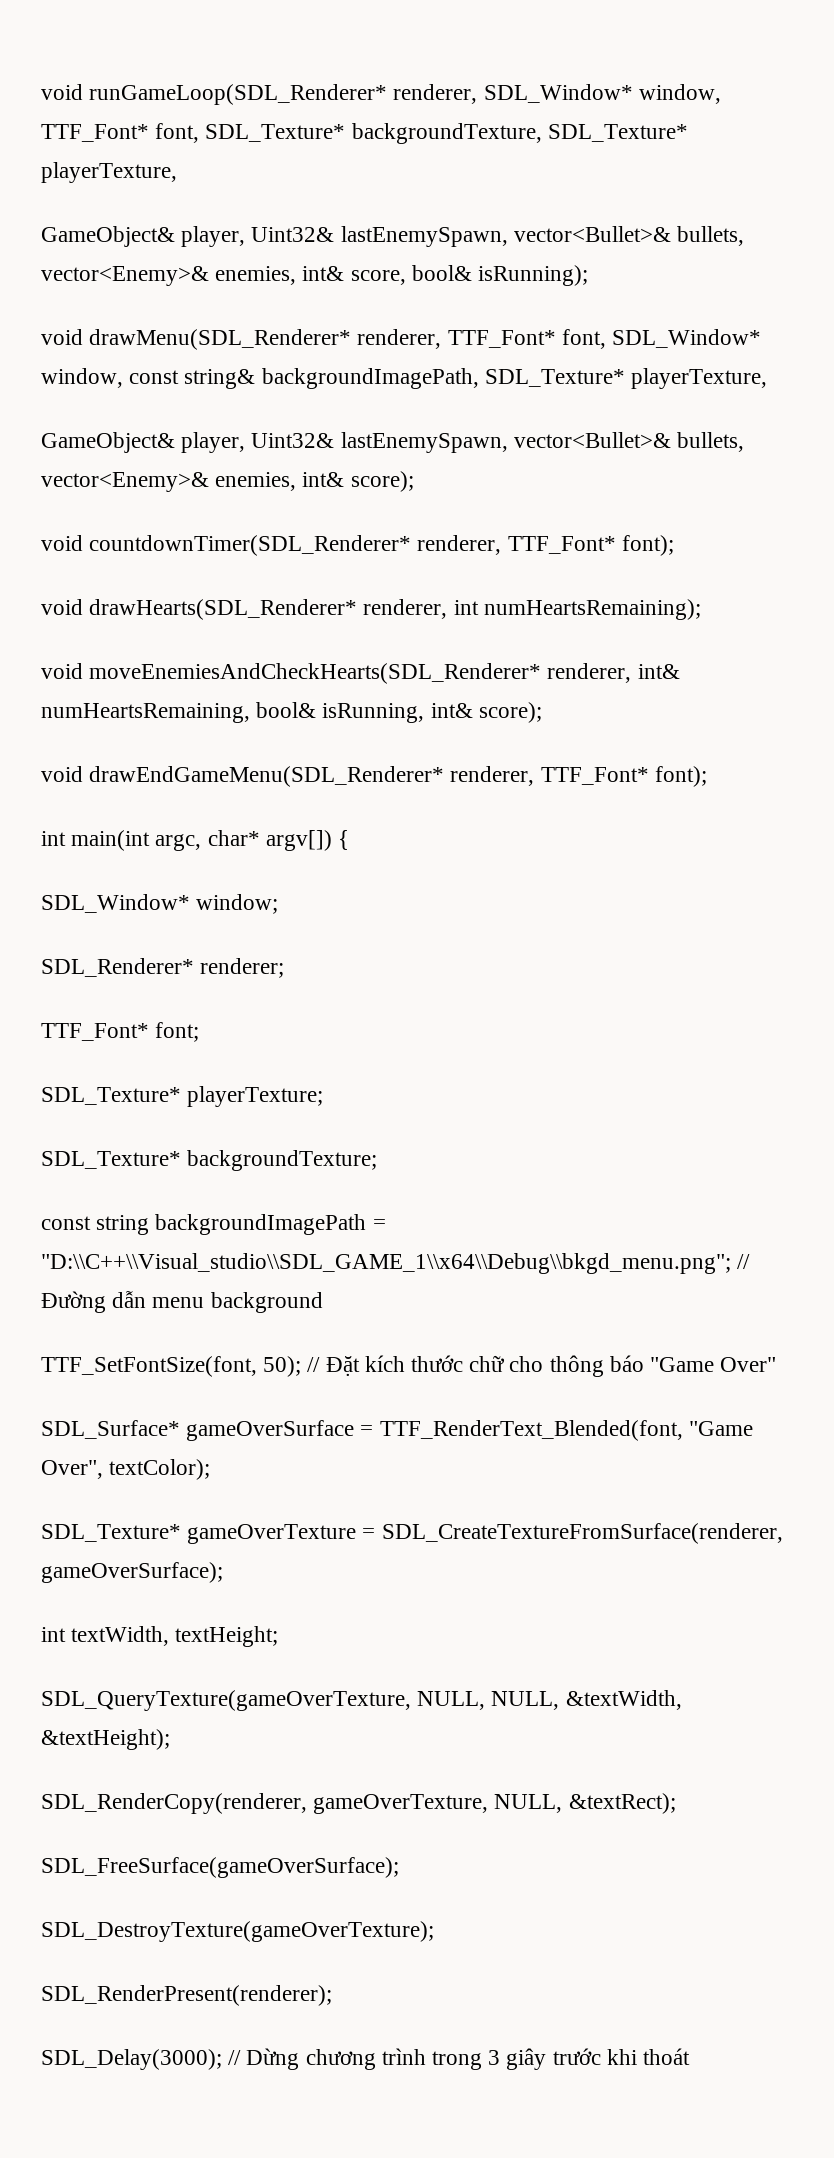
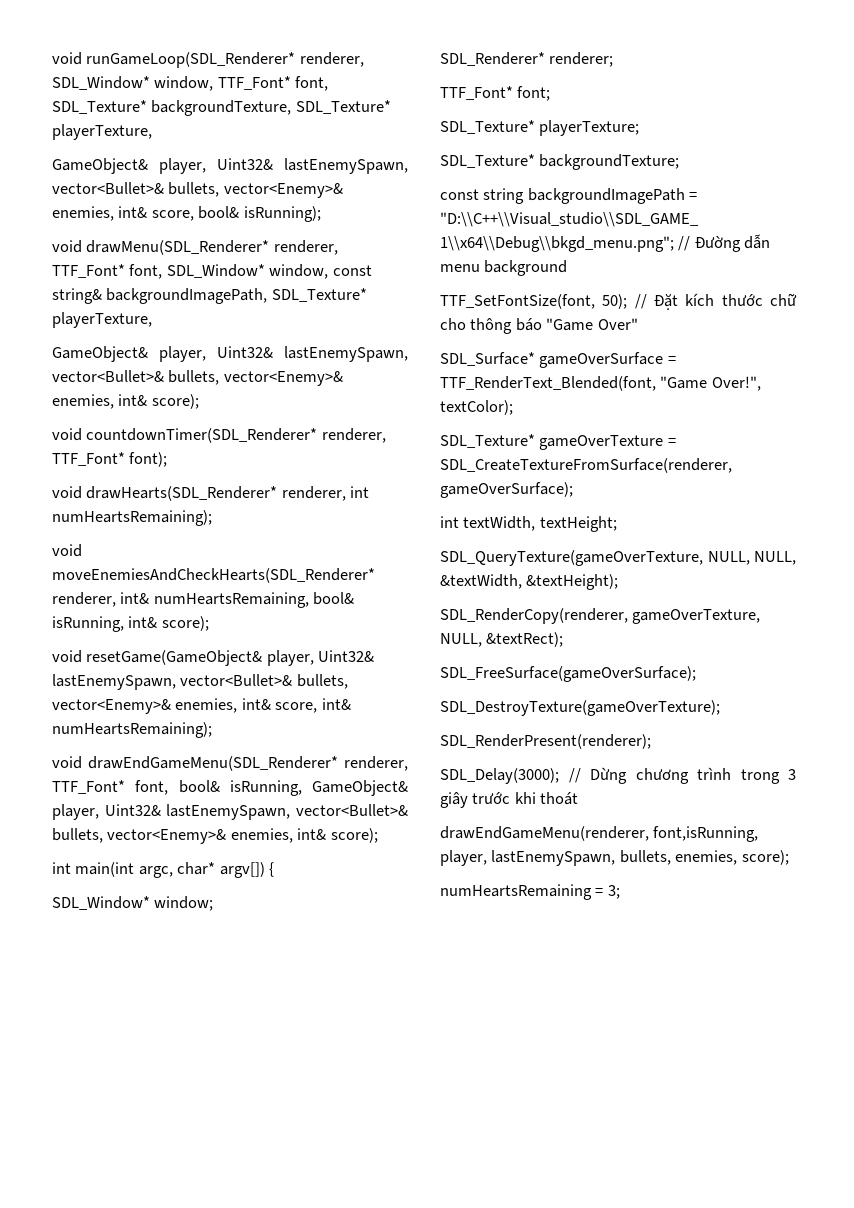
- void drawEndGameMenu(SDL_Renderer* renderer, TTF_Font* font);
+ void resetGame(GameObject& player, Uint32& lastEnemySpawn, vector<Bullet>& bullets, vector<Enemy>& enemies, int& score, int& numHeartsRemaining);
+ void drawEndGameMenu(SDL_Renderer* renderer, TTF_Font* font, bool& isRunning, GameObject& player, Uint32& lastEnemySpawn, vector<Bullet>& bullets, vector<Enemy>& enemies, int& score);
- SDL_Surface* gameOverSurface = TTF_RenderText_Blended(font, "Game Over", textColor);
+ SDL_Surface* gameOverSurface = TTF_RenderText_Blended(font, "Game Over!", textColor);
+ drawEndGameMenu(renderer, font,isRunning, player, lastEnemySpawn, bullets, enemies, score);
+ numHeartsRemaining = 3;

